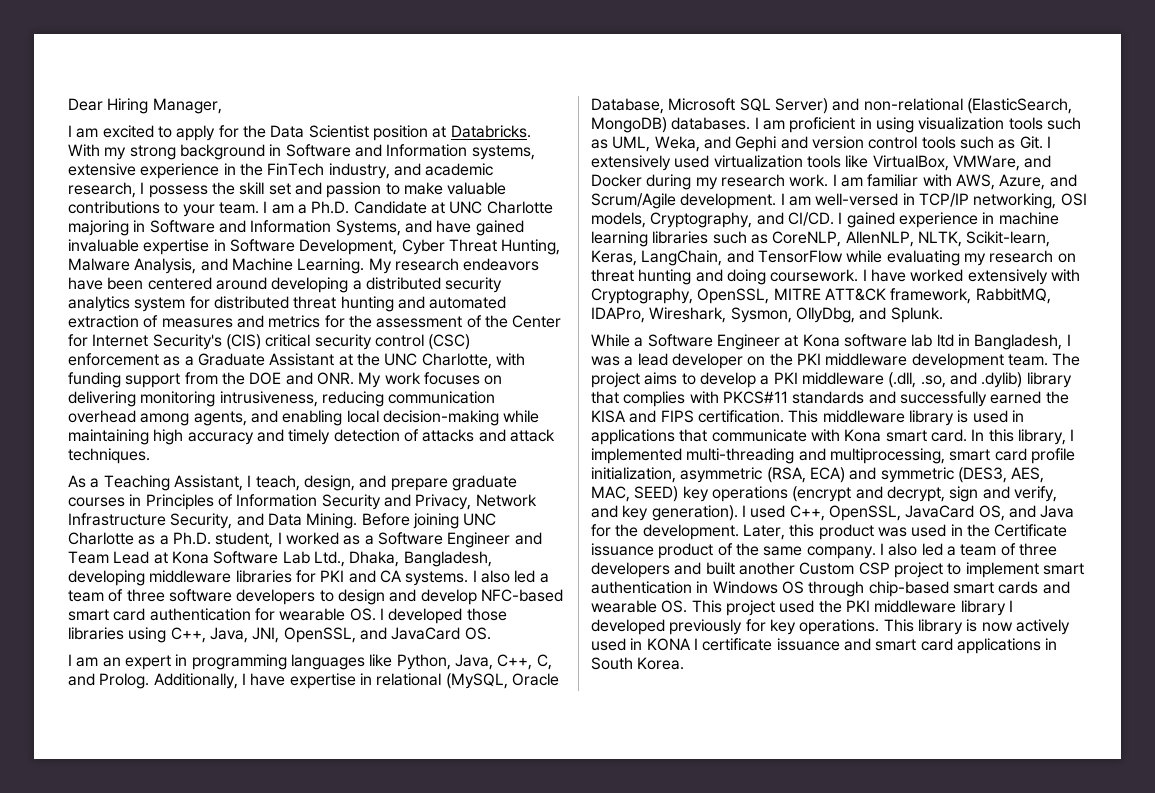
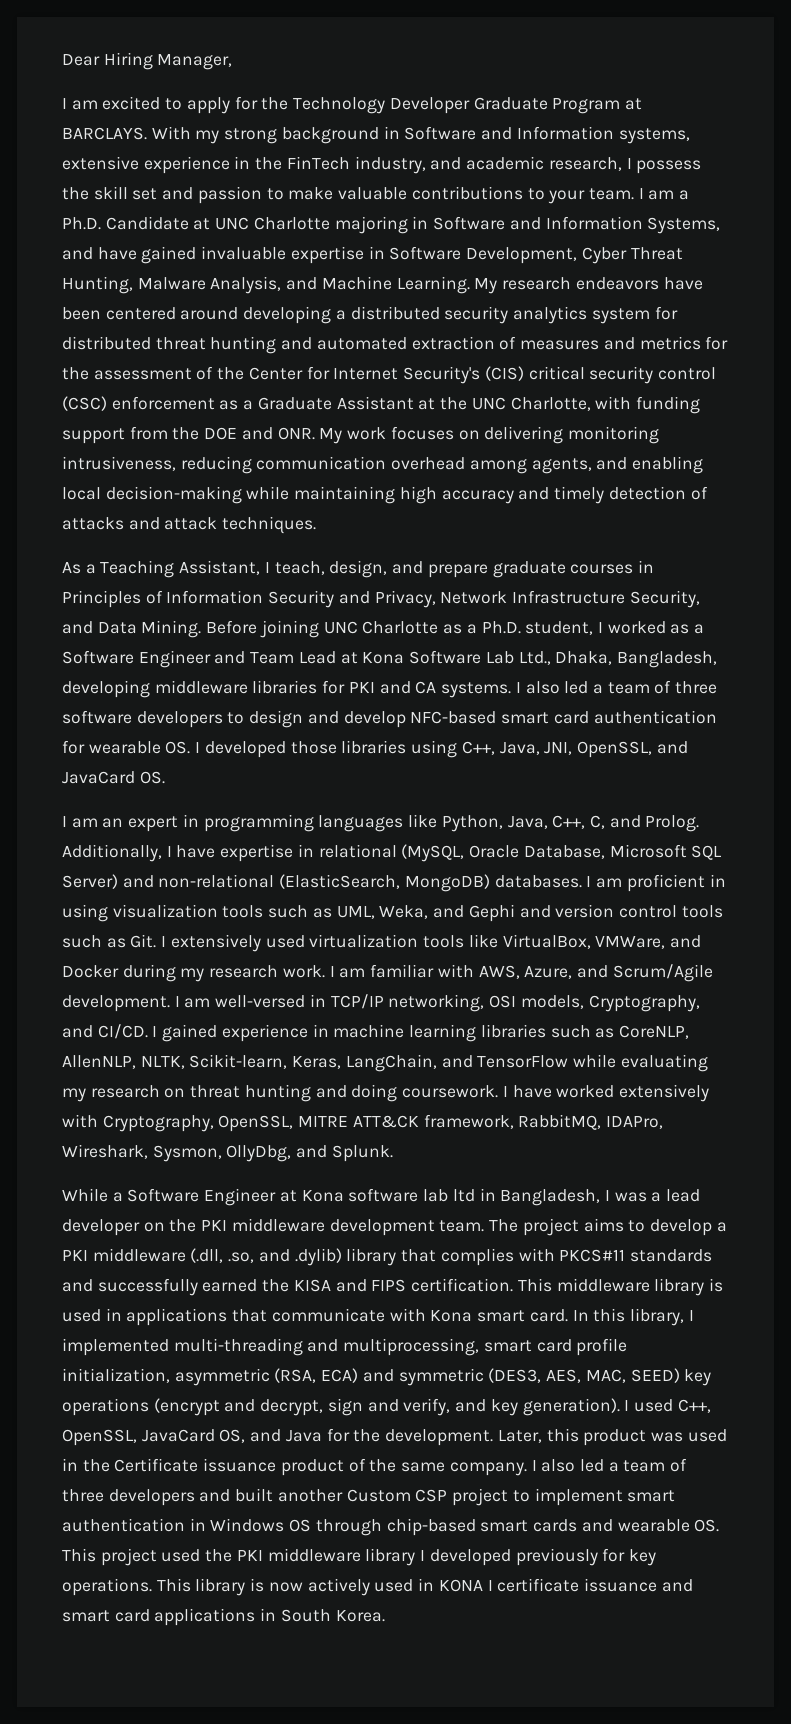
- I am excited to apply for the Data Scientist position at Databricks.
+ I am excited to apply for the Technology Developer Graduate Program at BARCLAYS.

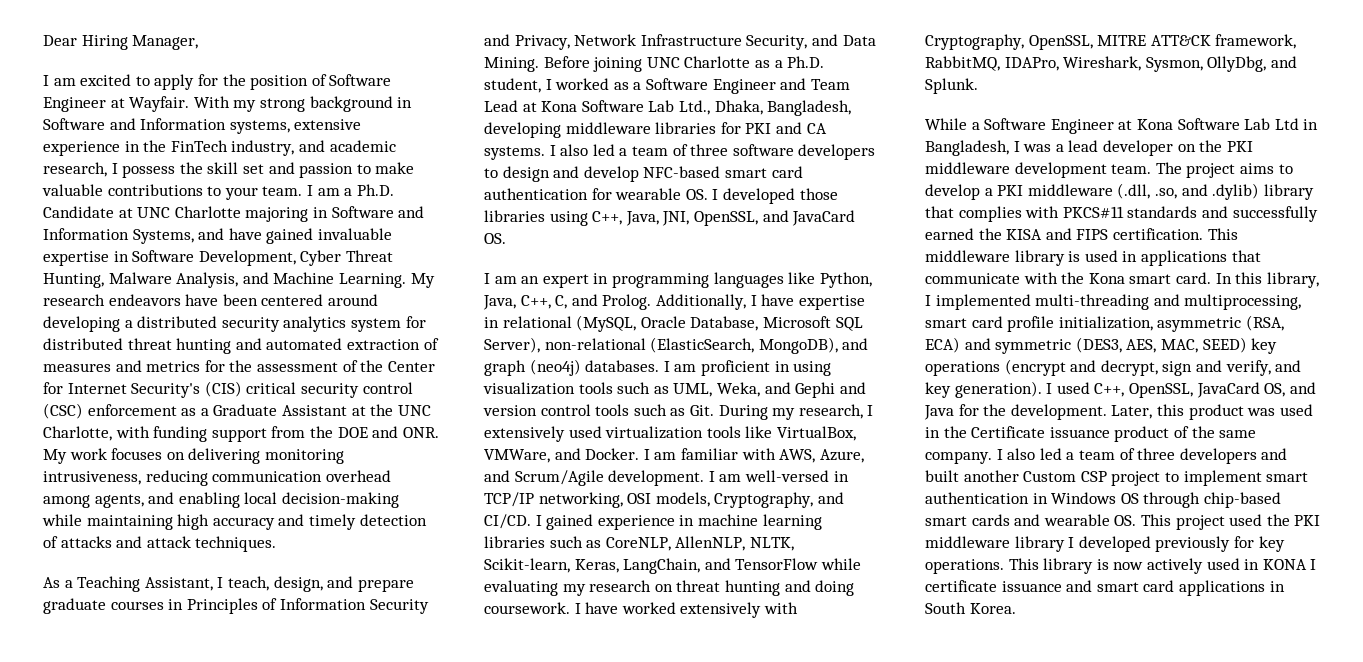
- I am excited to apply for the Technology Developer Graduate Program at BARCLAYS.
+ I am excited to apply for the position of Software Engineer at Wayfair.
- Additionally, I have expertise in relational (MySQL, Oracle Database, Microsoft SQL Server) and non-relational (ElasticSearch, MongoDB) databases.
+ Additionally, I have expertise in relational (MySQL, Oracle Database, Microsoft SQL Server), non-relational (ElasticSearch, MongoDB), and graph (neo4j) databases.
- I am proficient in using visualization tools such as UML, Weka, and Gephi and version control tools such as Git. I extensively used virtualization tools like VirtualBox, VMWare, and Docker during my research work.
+ I am proficient in using visualization tools such as UML, Weka, and Gephi and version control tools such as Git. During my research, I extensively used virtualization tools like VirtualBox, VMWare, and Docker.
- While a Software Engineer at Kona software lab ltd in Bangladesh, I was a lead developer on the PKI middleware development team.
+ While a Software Engineer at Kona Software Lab Ltd in Bangladesh, I was a lead developer on the PKI middleware development team.
- This middleware library is used in applications that communicate with Kona smart card.
+ This middleware library is used in applications that communicate with the Kona smart card.

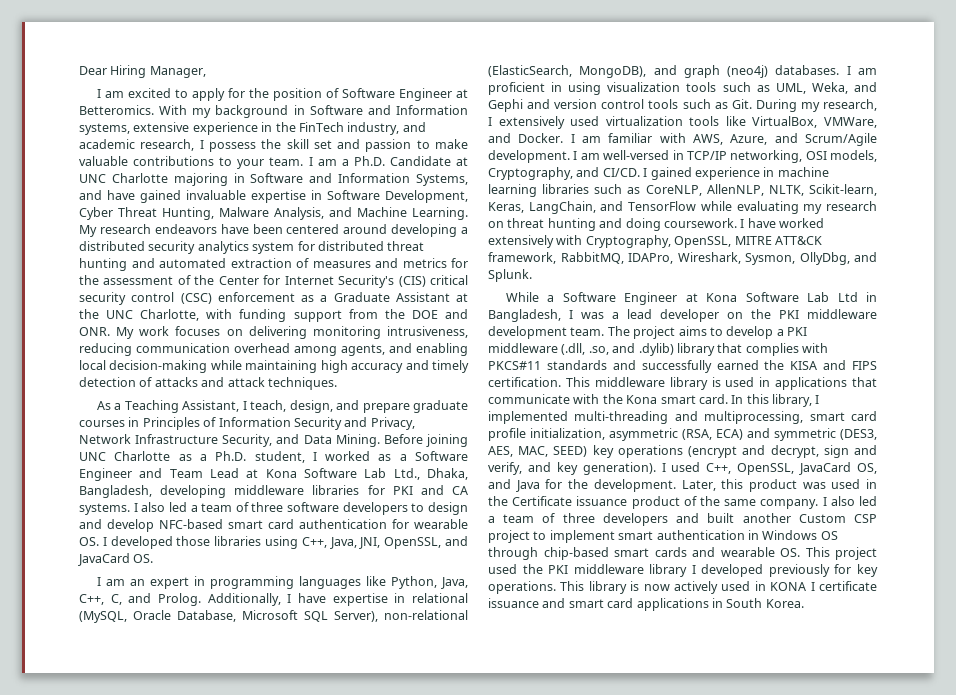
- I am excited to apply for the position of Software Engineer at Wayfair.
+ I am excited to apply for the position of Software Engineer at Betteromics.
- With my strong background in Software and Information systems, extensive experience in the FinTech industry, and academic research, I possess the skill set and passion to make valuable contributions to your team.
+ With my background in Software and Information systems, extensive experience in the FinTech industry, and academic research, I possess the skill set and passion to make valuable contributions to your team.

